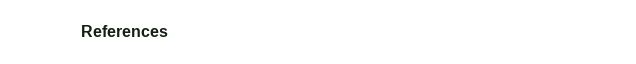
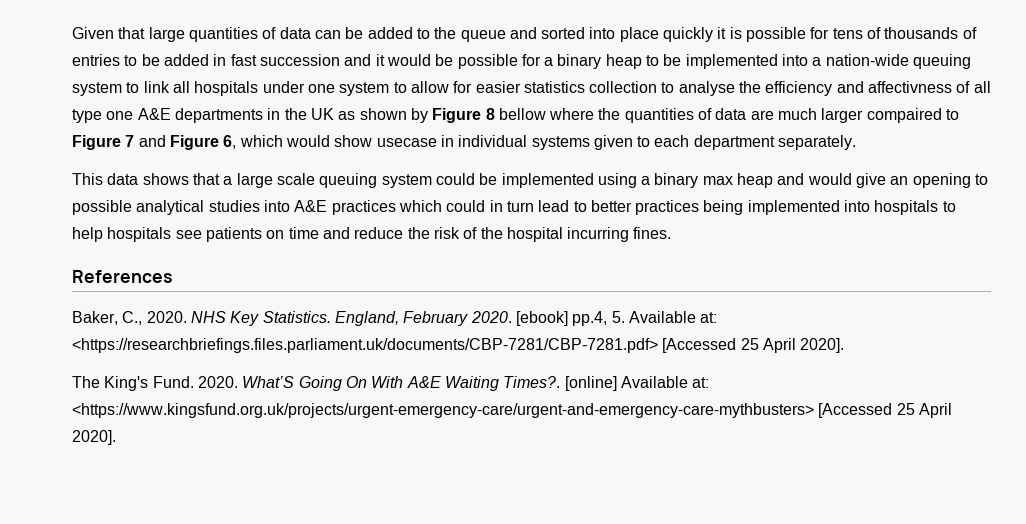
+ Given that large quantities of data can be added to the queue and sorted into place quickly it is possible for tens of thousands of entries to be added in fast succession and it would be possible for a binary heap to be implemented into a nation-wide queuing system to link all hospitals under one system to allow for easier statistics collection to analyse the efficiency and affectivness of all type one A&E departments in the UK as shown by Figure 8 bellow where the quantities of data are much larger compaired to Figure 7 and Figure 6, which would show usecase in individual systems given to each department separately.
+ This data shows that a large scale queuing system could be implemented using a binary max heap and would give an opening to possible analytical studies into A&E practices which could in turn lead to better practices being implemented into hospitals to help hospitals see patients on time and reduce the risk of the hospital incurring fines.
  References
+ Baker, C., 2020. NHS Key Statistics. England, February 2020. [ebook] pp.4, 5. Available at: <https://researchbriefings.files.parliament.uk/documents/CBP-7281/CBP-7281.pdf> [Accessed 25 April 2020].
+ The King's Fund. 2020. What’S Going On With A&E Waiting Times?. [online] Available at: <https://www.kingsfund.org.uk/projects/urgent-emergency-care/urgent-and-emergency-care-mythbusters> [Accessed 25 April 2020].

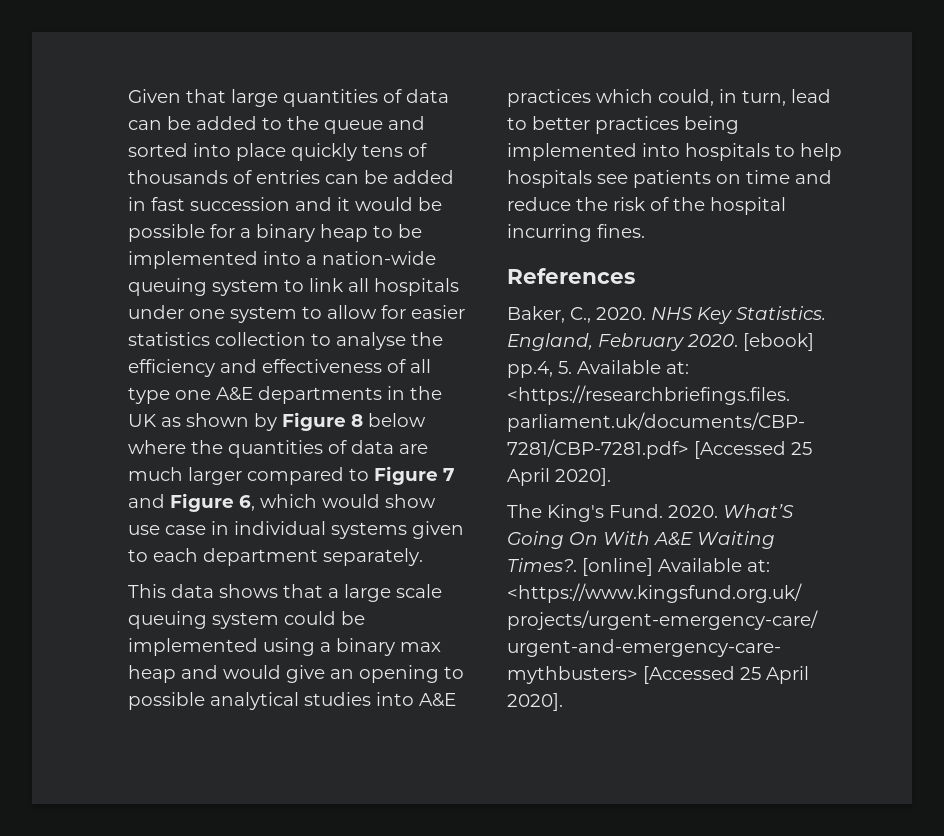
- Given that large quantities of data can be added to the queue and sorted into place quickly it is possible for tens of thousands of entries to be added in fast succession and it would be possible for a binary heap to be implemented into a nation-wide queuing system to link all hospitals under one system to allow for easier statistics collection to analyse the efficiency and affectivness of all type one A&E departments in the UK as shown by Figure 8 bellow where the quantities of data are much larger compaired to Figure 7 and Figure 6, which would show usecase in individual systems given to each department separately.
+ Given that large quantities of data can be added to the queue and sorted into place quickly tens of thousands of entries can be added in fast succession and it would be possible for a binary heap to be implemented into a nation-wide queuing system to link all hospitals under one system to allow for easier statistics collection to analyse the efficiency and effectiveness of all type one A&E departments in the UK as shown by Figure 8 below where the quantities of data are much larger compared to Figure 7 and Figure 6, which would show use case in individual systems given to each department separately.
- This data shows that a large scale queuing system could be implemented using a binary max heap and would give an opening to possible analytical studies into A&E practices which could in turn lead to better practices being implemented into hospitals to help hospitals see patients on time and reduce the risk of the hospital incurring fines.
+ This data shows that a large scale queuing system could be implemented using a binary max heap and would give an opening to possible analytical studies into A&E practices which could, in turn, lead to better practices being implemented into hospitals to help hospitals see patients on time and reduce the risk of the hospital incurring fines.

